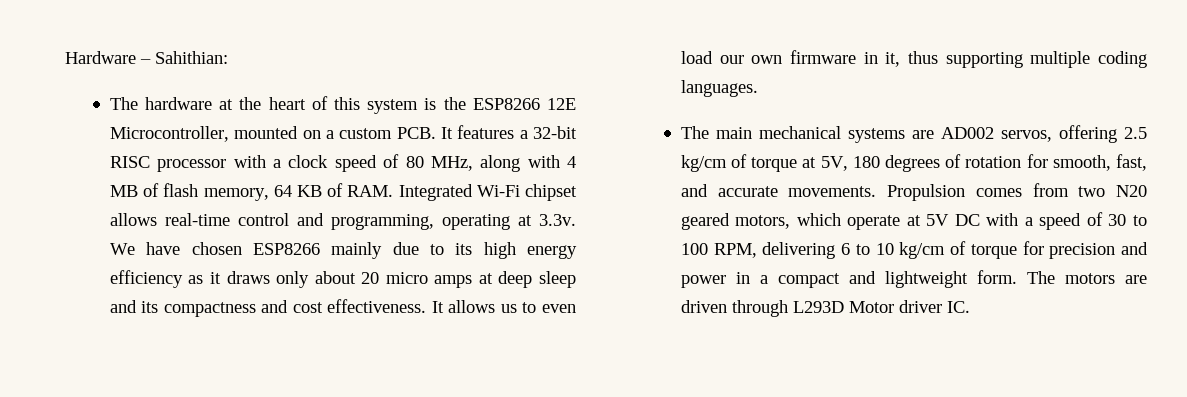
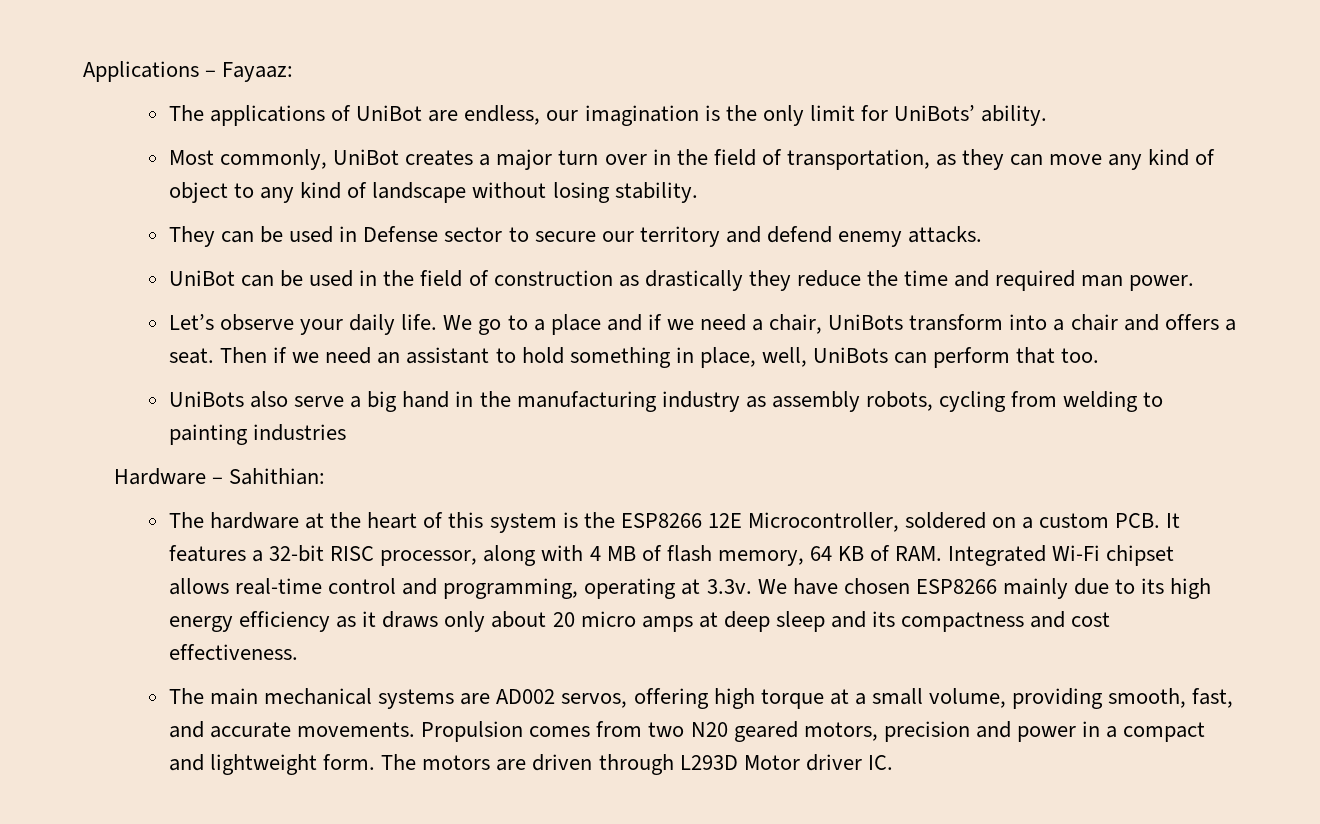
+ Applications – Fayaaz:
+ The applications of UniBot are endless, our imagination is the only limit for UniBots’ ability.
+ Most commonly, UniBot creates a major turn over in the field of transportation, as they can move any kind of object to any kind of landscape without losing stability.
+ They can be used in Defense sector to secure our territory and defend enemy attacks.
+ UniBot can be used in the field of construction as drastically they reduce the time and required man power.
+ Let’s observe your daily life. We go to a place and if we need a chair, UniBots transform into a chair and offers a seat. Then if we need an assistant to hold something in place, well, UniBots can perform that too.
+ UniBots also serve a big hand in the manufacturing industry as assembly robots, cycling from welding to painting industries
- The hardware at the heart of this system is the ESP8266 12E Microcontroller, mounted on a custom PCB. It features a 32-bit RISC processor with a clock speed of 80 MHz, along with 4 MB of flash memory, 64 KB of RAM. Integrated Wi-Fi chipset allows real-time control and programming, operating at 3.3v. We have chosen ESP8266 mainly due to its high energy efficiency as it draws only about 20 micro amps at deep sleep and its compactness and cost effectiveness. It allows us to even load our own firmware in it, thus supporting multiple coding languages.
+ The hardware at the heart of this system is the ESP8266 12E Microcontroller, soldered on a custom PCB. It features a 32-bit RISC processor, along with 4 MB of flash memory, 64 KB of RAM. Integrated Wi-Fi chipset allows real-time control and programming, operating at 3.3v. We have chosen ESP8266 mainly due to its high energy efficiency as it draws only about 20 micro amps at deep sleep and its compactness and cost effectiveness.
- The main mechanical systems are AD002 servos, offering 2.5 kg/cm of torque at 5V, 180 degrees of rotation for smooth, fast, and accurate movements.
+ The main mechanical systems are AD002 servos, offering high torque at a small volume, providing smooth, fast, and accurate movements.
- Propulsion comes from two N20 geared motors, which operate at 5V DC with a speed of 30 to 100 RPM, delivering 6 to 10 kg/cm of torque for precision and power in a compact and lightweight form.
+ Propulsion comes from two N20 geared motors, precision and power in a compact and lightweight form.

